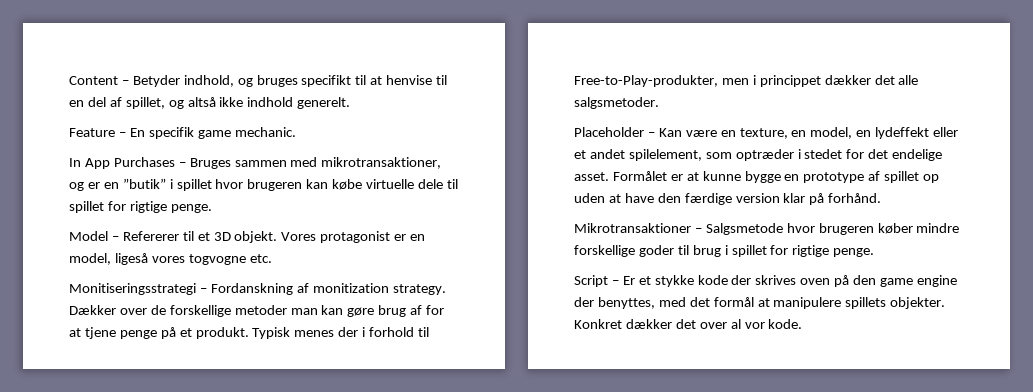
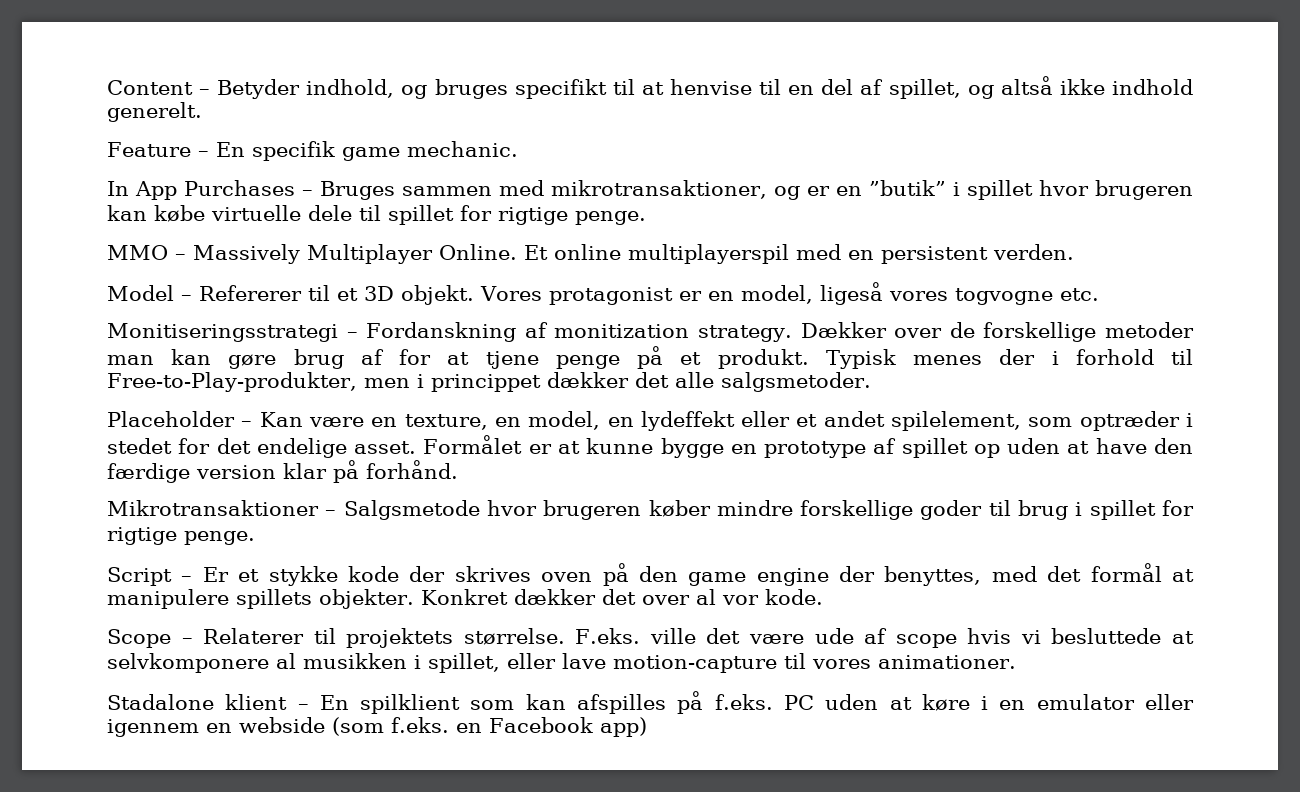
+ MMO – Massively Multiplayer Online. Et online multiplayerspil med en persistent verden.
+ Scope – Relaterer til projektets størrelse. F.eks. ville det være ude af scope hvis vi besluttede at selvkomponere al musikken i spillet, eller lave motion-capture til vores animationer.
+ Stadalone klient – En spilklient som kan afspilles på f.eks. PC uden at køre i en emulator eller igennem en webside (som f.eks. en Facebook app)

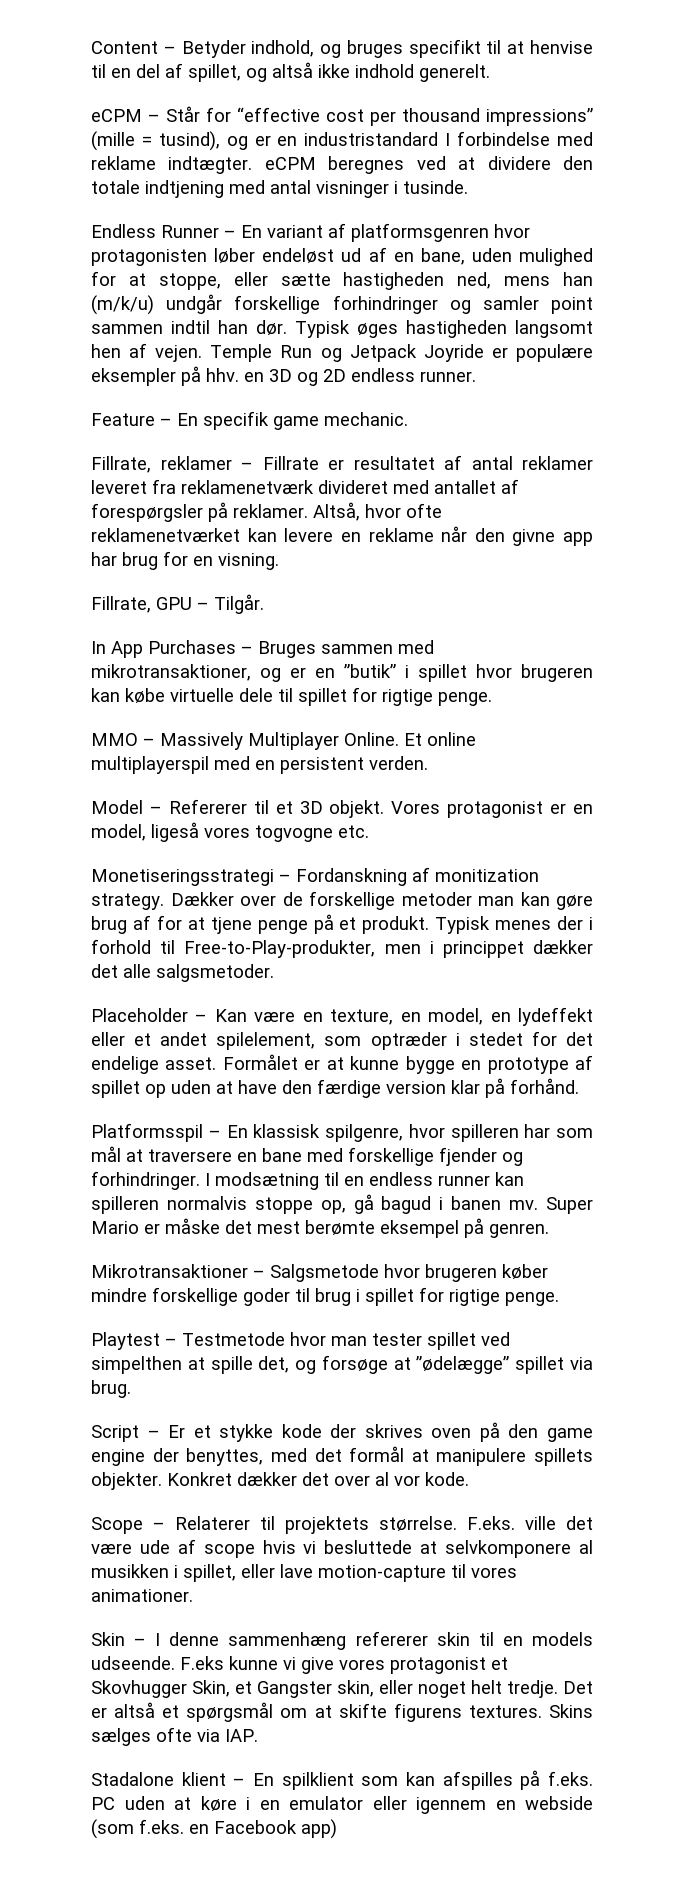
+ eCPM – Står for “effective cost per thousand impressions” (mille = tusind), og er en industristandard I forbindelse med reklame indtægter. eCPM beregnes ved at dividere den totale indtjening med antal visninger i tusinde.
+ Endless Runner – En variant af platformsgenren hvor protagonisten løber endeløst ud af en bane, uden mulighed for at stoppe, eller sætte hastigheden ned, mens han (m/k/u) undgår forskellige forhindringer og samler point sammen indtil han dør. Typisk øges hastigheden langsomt hen af vejen. Temple Run og Jetpack Joyride er populære eksempler på hhv. en 3D og 2D endless runner.
+ Fillrate, reklamer – Fillrate er resultatet af antal reklamer leveret fra reklamenetværk divideret med antallet af forespørgsler på reklamer. Altså, hvor ofte reklamenetværket kan levere en reklame når den givne app har brug for en visning.
+ Fillrate, GPU – Tilgår.
- Monitiseringsstrategi – Fordanskning af monitization strategy.
+ Monetiseringsstrategi – Fordanskning af monitization strategy.
+ Platformsspil – En klassisk spilgenre, hvor spilleren har som mål at traversere en bane med forskellige fjender og forhindringer. I modsætning til en endless runner kan spilleren normalvis stoppe op, gå bagud i banen mv. Super Mario er måske det mest berømte eksempel på genren.
+ Playtest – Testmetode hvor man tester spillet ved simpelthen at spille det, og forsøge at ”ødelægge” spillet via brug.
+ Skin – I denne sammenhæng refererer skin til en models udseende. F.eks kunne vi give vores protagonist et Skovhugger Skin, et Gangster skin, eller noget helt tredje. Det er altså et spørgsmål om at skifte figurens textures. Skins sælges ofte via IAP.

